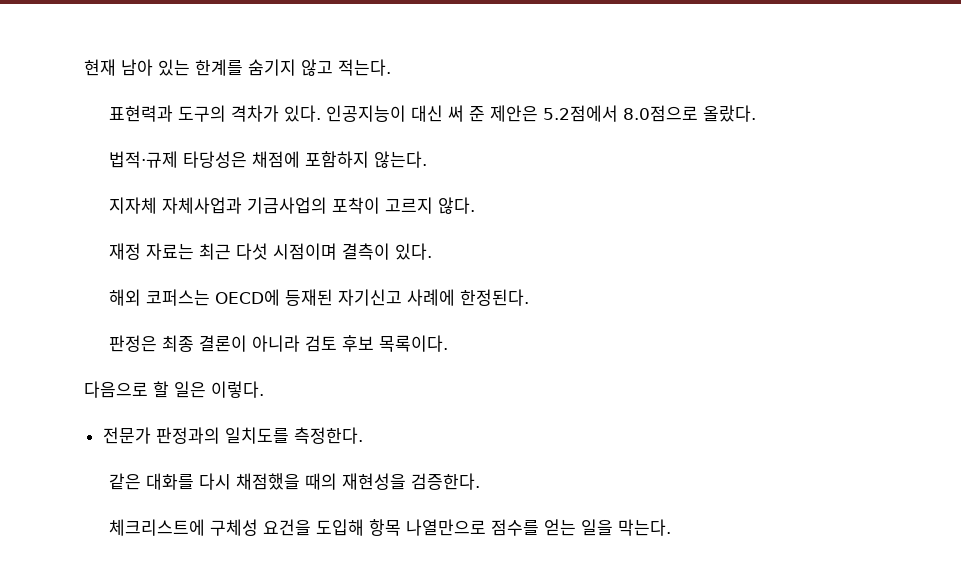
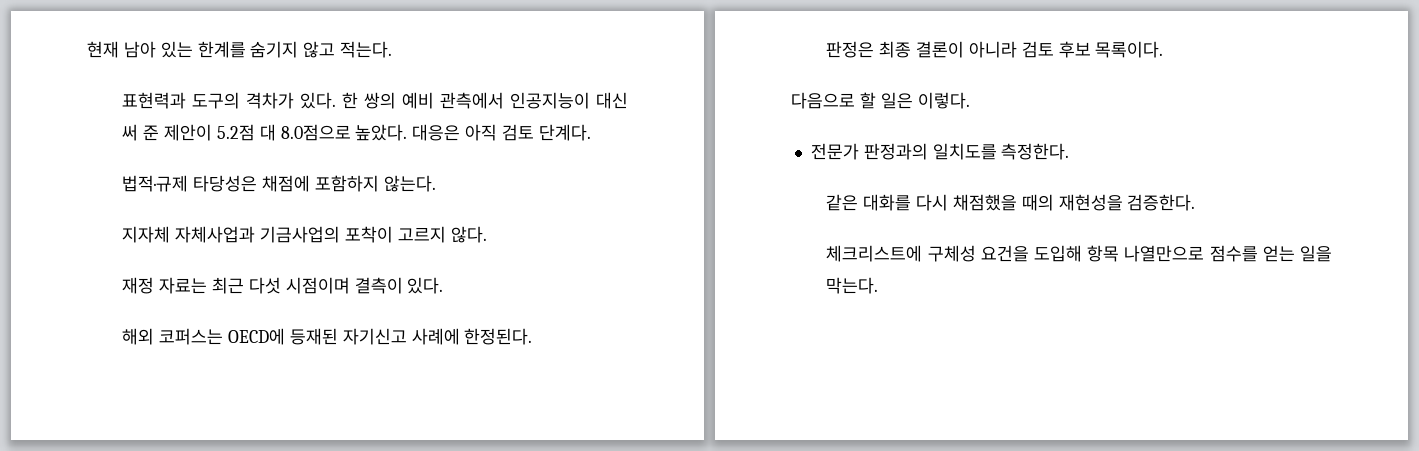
- 인공지능이 대신 써 준 제안은 5.2점에서 8.0점으로 올랐다.
+ 한 쌍의 예비 관측에서 인공지능이 대신 써 준 제안이 5.2점 대 8.0점으로 높았다. 대응은 아직 검토 단계다.

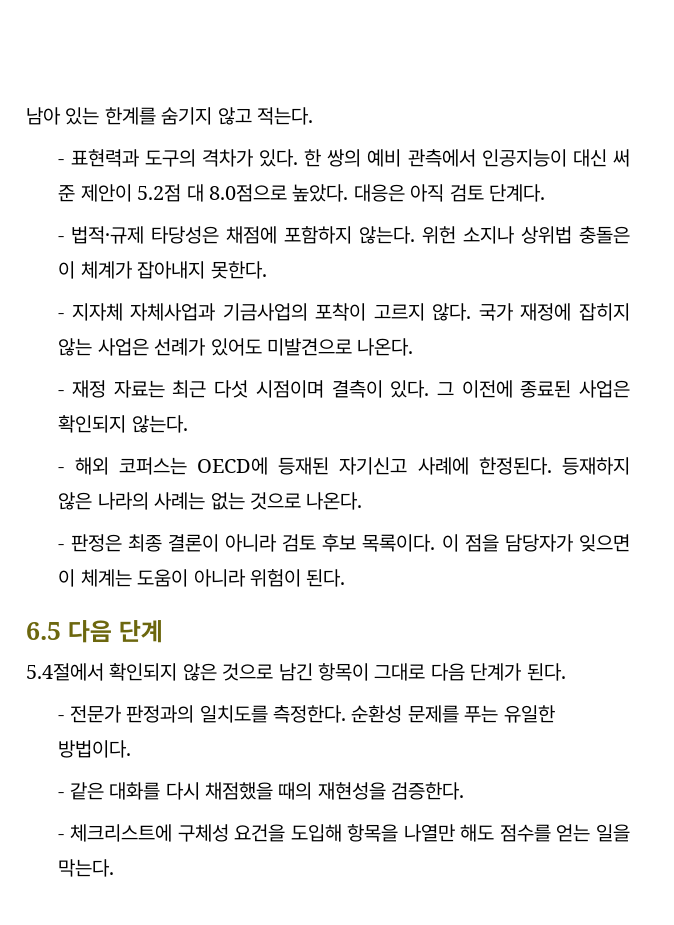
- 현재 남아 있는 한계를 숨기지 않고 적는다.
+ 남아 있는 한계를 숨기지 않고 적는다.
- 표현력과 도구의 격차가 있다.
+ - 표현력과 도구의 격차가 있다.
- 법적·규제 타당성은 채점에 포함하지 않는다.
- 지자체 자체사업과 기금사업의 포착이 고르지 않다.
- 재정 자료는 최근 다섯 시점이며 결측이 있다.
- 해외 코퍼스는 OECD에 등재된 자기신고 사례에 한정된다.
- 판정은 최종 결론이 아니라 검토 후보 목록이다.
- 다음으로 할 일은 이렇다.
- 전문가 판정과의 일치도를 측정한다.
- 같은 대화를 다시 채점했을 때의 재현성을 검증한다.
+ - 법적·규제 타당성은 채점에 포함하지 않는다. 위헌 소지나 상위법 충돌은 이 체계가 잡아내지 못한다.
+ - 지자체 자체사업과 기금사업의 포착이 고르지 않다. 국가 재정에 잡히지 않는 사업은 선례가 있어도 미발견으로 나온다.
+ - 재정 자료는 최근 다섯 시점이며 결측이 있다. 그 이전에 종료된 사업은 확인되지 않는다.
+ - 해외 코퍼스는 OECD에 등재된 자기신고 사례에 한정된다. 등재하지 않은 나라의 사례는 없는 것으로 나온다.
+ - 판정은 최종 결론이 아니라 검토 후보 목록이다. 이 점을 담당자가 잊으면 이 체계는 도움이 아니라 위험이 된다.
+ 6.5 다음 단계
+ 5.4절에서 확인되지 않은 것으로 남긴 항목이 그대로 다음 단계가 된다.
+ - 전문가 판정과의 일치도를 측정한다. 순환성 문제를 푸는 유일한 방법이다.
+ - 같은 대화를 다시 채점했을 때의 재현성을 검증한다.
- 체크리스트에 구체성 요건을 도입해 항목 나열만으로 점수를 얻는 일을 막는다.
+ - 체크리스트에 구체성 요건을 도입해 항목을 나열만 해도 점수를 얻는 일을 막는다.

